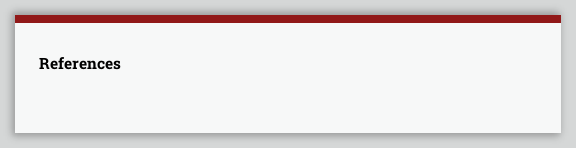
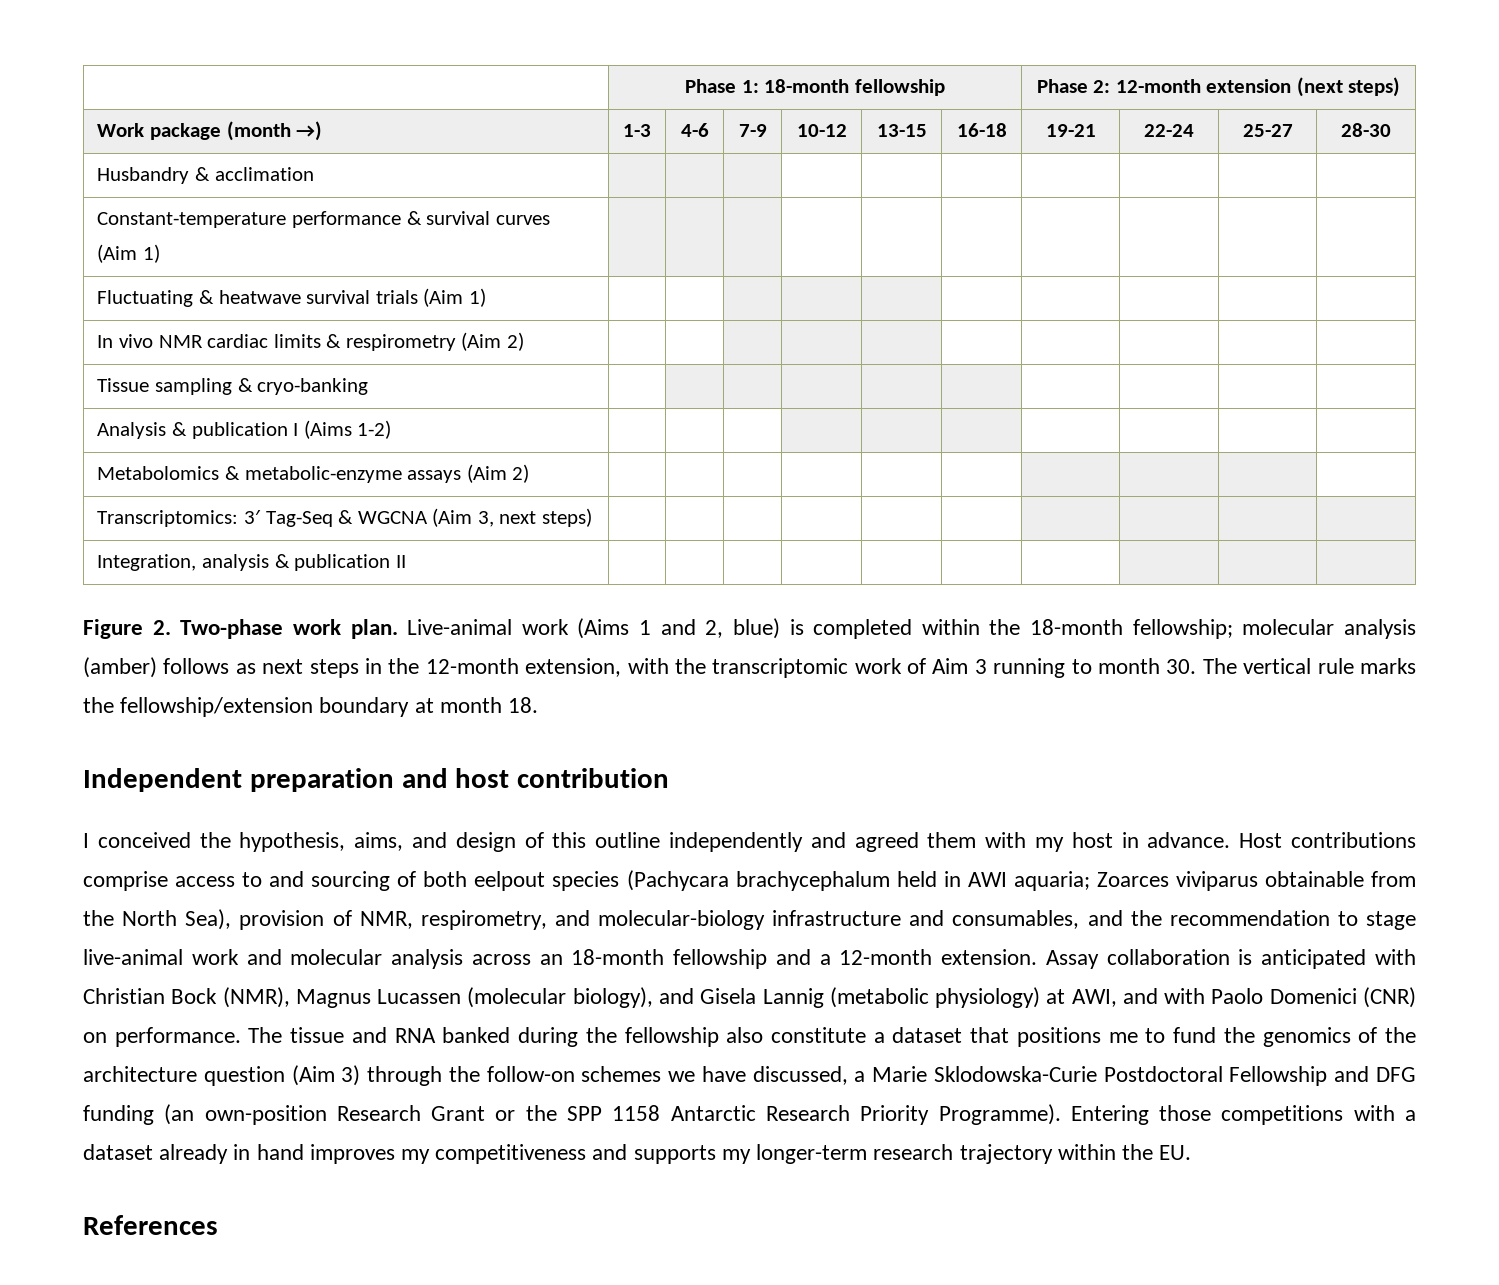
+ | Phase 1: 18-month fellowship | Phase 2: 12-month extension (next steps)
+ Work package (month →) | 1-3 | 4-6 | 7-9 | 10-12 | 13-15 | 16-18 | 19-21 | 22-24 | 25-27 | 28-30
+ Husbandry & acclimation | | | | | | | | | |
+ Constant-temperature performance & survival curves (Aim 1) | | | | | | | | | |
+ Fluctuating & heatwave survival trials (Aim 1) | | | | | | | | | |
+ In vivo NMR cardiac limits & respirometry (Aim 2) | | | | | | | | | |
+ Tissue sampling & cryo-banking | | | | | | | | | |
+ Analysis & publication I (Aims 1-2) | | | | | | | | | |
+ Metabolomics & metabolic-enzyme assays (Aim 2) | | | | | | | | | |
+ Transcriptomics: 3′ Tag-Seq & WGCNA (Aim 3, next steps) | | | | | | | | | |
+ Integration, analysis & publication II | | | | | | | | | |
+ Figure 2. Two-phase work plan. Live-animal work (Aims 1 and 2, blue) is completed within the 18-month fellowship; molecular analysis (amber) follows as next steps in the 12-month extension, with the transcriptomic work of Aim 3 running to month 30. The vertical rule marks the fellowship/extension boundary at month 18.
+ Independent preparation and host contribution
+ I conceived the hypothesis, aims, and design of this outline independently and agreed them with my host in advance. Host contributions comprise access to and sourcing of both eelpout species (Pachycara brachycephalum held in AWI aquaria; Zoarces viviparus obtainable from the North Sea), provision of NMR, respirometry, and molecular-biology infrastructure and consumables, and the recommendation to stage live-animal work and molecular analysis across an 18-month fellowship and a 12-month extension. Assay collaboration is anticipated with Christian Bock (NMR), Magnus Lucassen (molecular biology), and Gisela Lannig (metabolic physiology) at AWI, and with Paolo Domenici (CNR) on performance. The tissue and RNA banked during the fellowship also constitute a dataset that positions me to fund the genomics of the architecture question (Aim 3) through the follow-on schemes we have discussed, a Marie Sklodowska-Curie Postdoctoral Fellowship and DFG funding (an own-position Research Grant or the SPP 1158 Antarctic Research Priority Programme). Entering those competitions with a dataset already in hand improves my competitiveness and supports my longer-term research trajectory within the EU.

